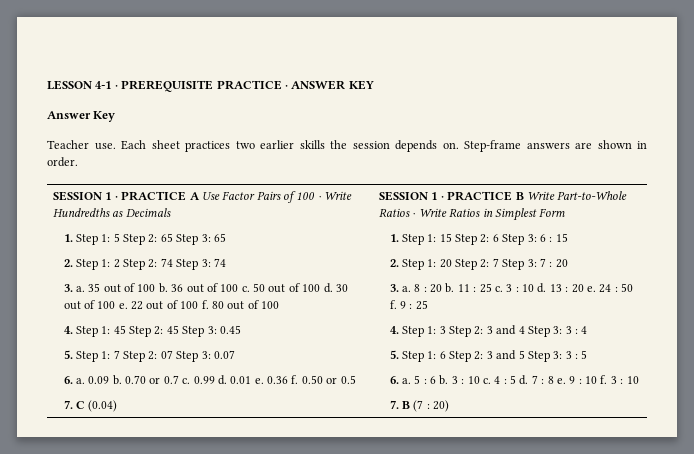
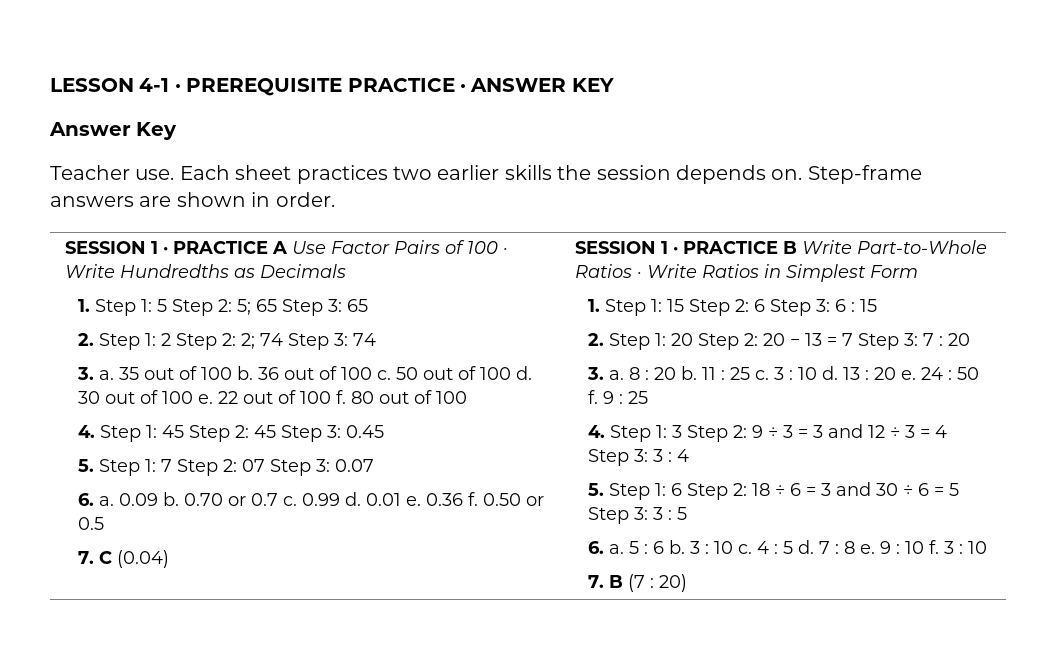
- 1. Step 1: 5 Step 2: 65 Step 3: 65
+ 1. Step 1: 5 Step 2: 5; 65 Step 3: 65
- 2. Step 1: 2 Step 2: 74 Step 3: 74
+ 2. Step 1: 2 Step 2: 2; 74 Step 3: 74
- 2. Step 1: 20 Step 2: 7 Step 3: 7 : 20
+ 2. Step 1: 20 Step 2: 20 − 13 = 7 Step 3: 7 : 20
- 4. Step 1: 3 Step 2: 3 and 4 Step 3: 3 : 4
+ 4. Step 1: 3 Step 2: 9 ÷ 3 = 3 and 12 ÷ 3 = 4 Step 3: 3 : 4
- 5. Step 1: 6 Step 2: 3 and 5 Step 3: 3 : 5
+ 5. Step 1: 6 Step 2: 18 ÷ 6 = 3 and 30 ÷ 6 = 5 Step 3: 3 : 5

